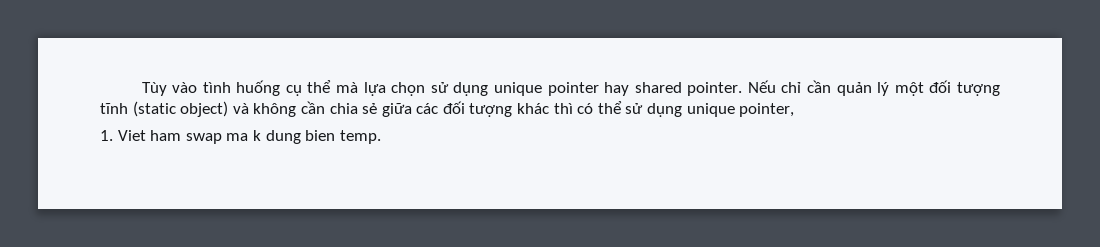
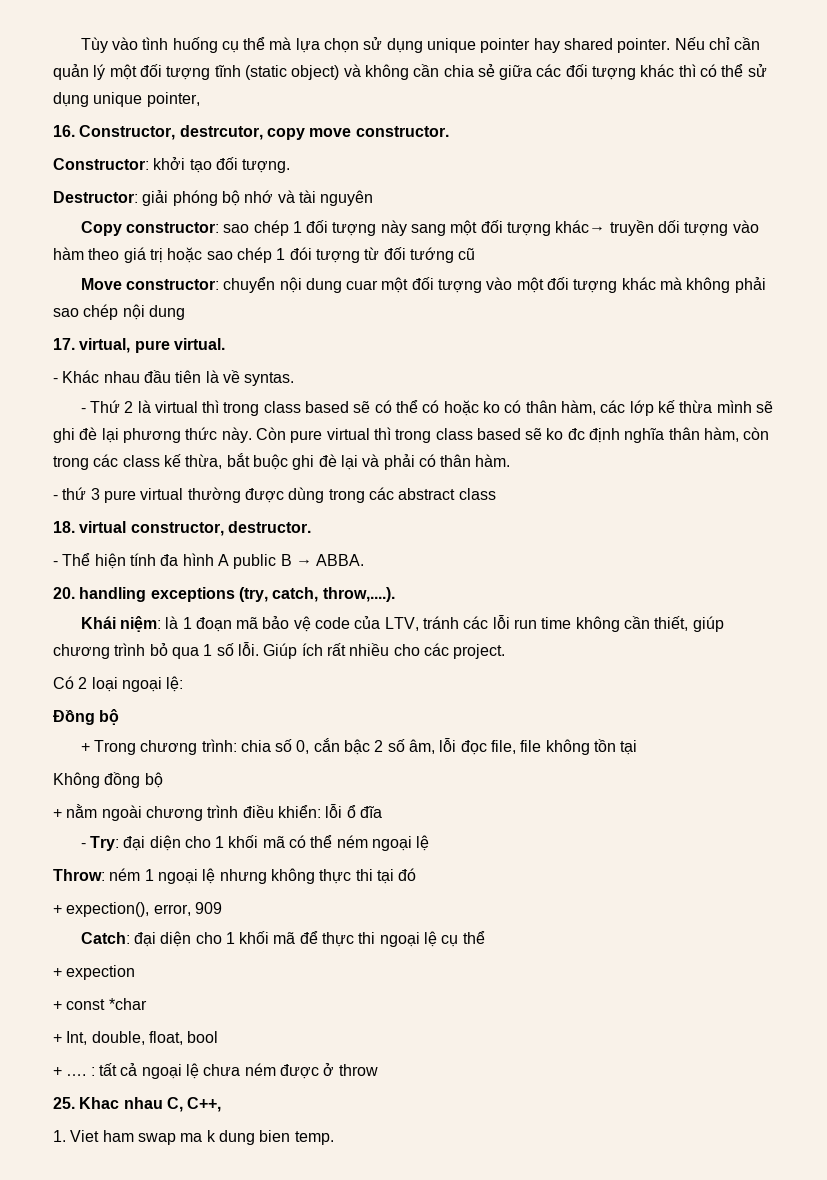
+ 16. Constructor, destrcutor, copy move constructor.
+ Constructor: khởi tạo đối tượng.
+ Destructor: giải phóng bộ nhớ và tài nguyên
+ Copy constructor: sao chép 1 đối tượng này sang một đối tượng khác→ truyền dối tượng vào hàm theo giá trị hoặc sao chép 1 đói tượng từ đối tướng cũ
+ Move constructor: chuyển nội dung cuar một đối tượng vào một đối tượng khác mà không phải sao chép nội dung
+ 17. virtual, pure virtual.
+ - Khác nhau đầu tiên là về syntas.
+ - Thứ 2 là virtual thì trong class based sẽ có thể có hoặc ko có thân hàm, các lớp kế thừa mình sẽ ghi đè lại phương thức này. Còn pure virtual thì trong class based sẽ ko đc định nghĩa thân hàm, còn trong các class kế thừa, bắt buộc ghi đè lại và phải có thân hàm.
+ - thứ 3 pure virtual thường được dùng trong các abstract class
+ 18. virtual constructor, destructor.
+ - Thể hiện tính đa hình A public B → ABBA.
+ 20. handling exceptions (try, catch, throw,....).
+ Khái niệm: là 1 đoạn mã bảo vệ code của LTV, tránh các lỗi run time không cần thiết, giúp chương trình bỏ qua 1 số lỗi. Giúp ích rất nhiều cho các project.
+ Có 2 loại ngoại lệ:
+ Đồng bộ
+ + Trong chương trình: chia số 0, cắn bậc 2 số âm, lỗi đọc file, file không tồn tại
+ Không đồng bộ
+ + nằm ngoài chương trình điều khiển: lỗi ổ đĩa
+ - Try: đại diện cho 1 khối mã có thể ném ngoại lệ
+ Throw: ném 1 ngoại lệ nhưng không thực thi tại đó
+ + expection(), error, 909
+ Catch: đại diện cho 1 khối mã để thực thi ngoại lệ cụ thể
+ + expection
+ + const *char
+ + Int, double, float, bool
+ + …. : tất cả ngoại lệ chưa ném được ở throw
+ 25. Khac nhau C, C++,

